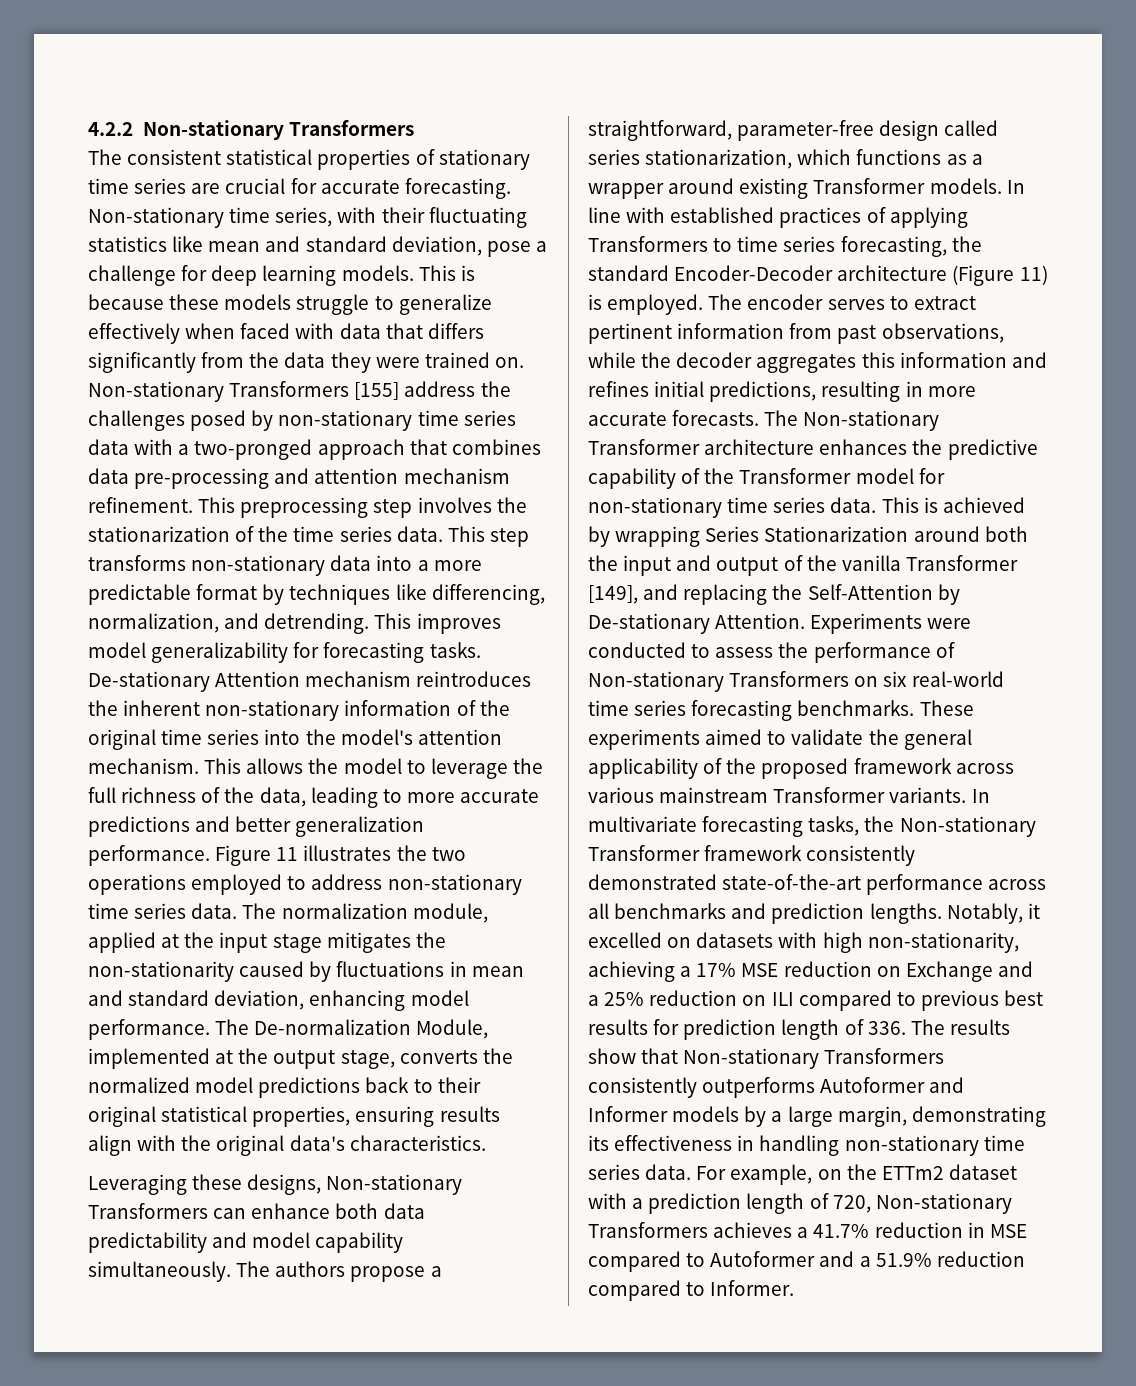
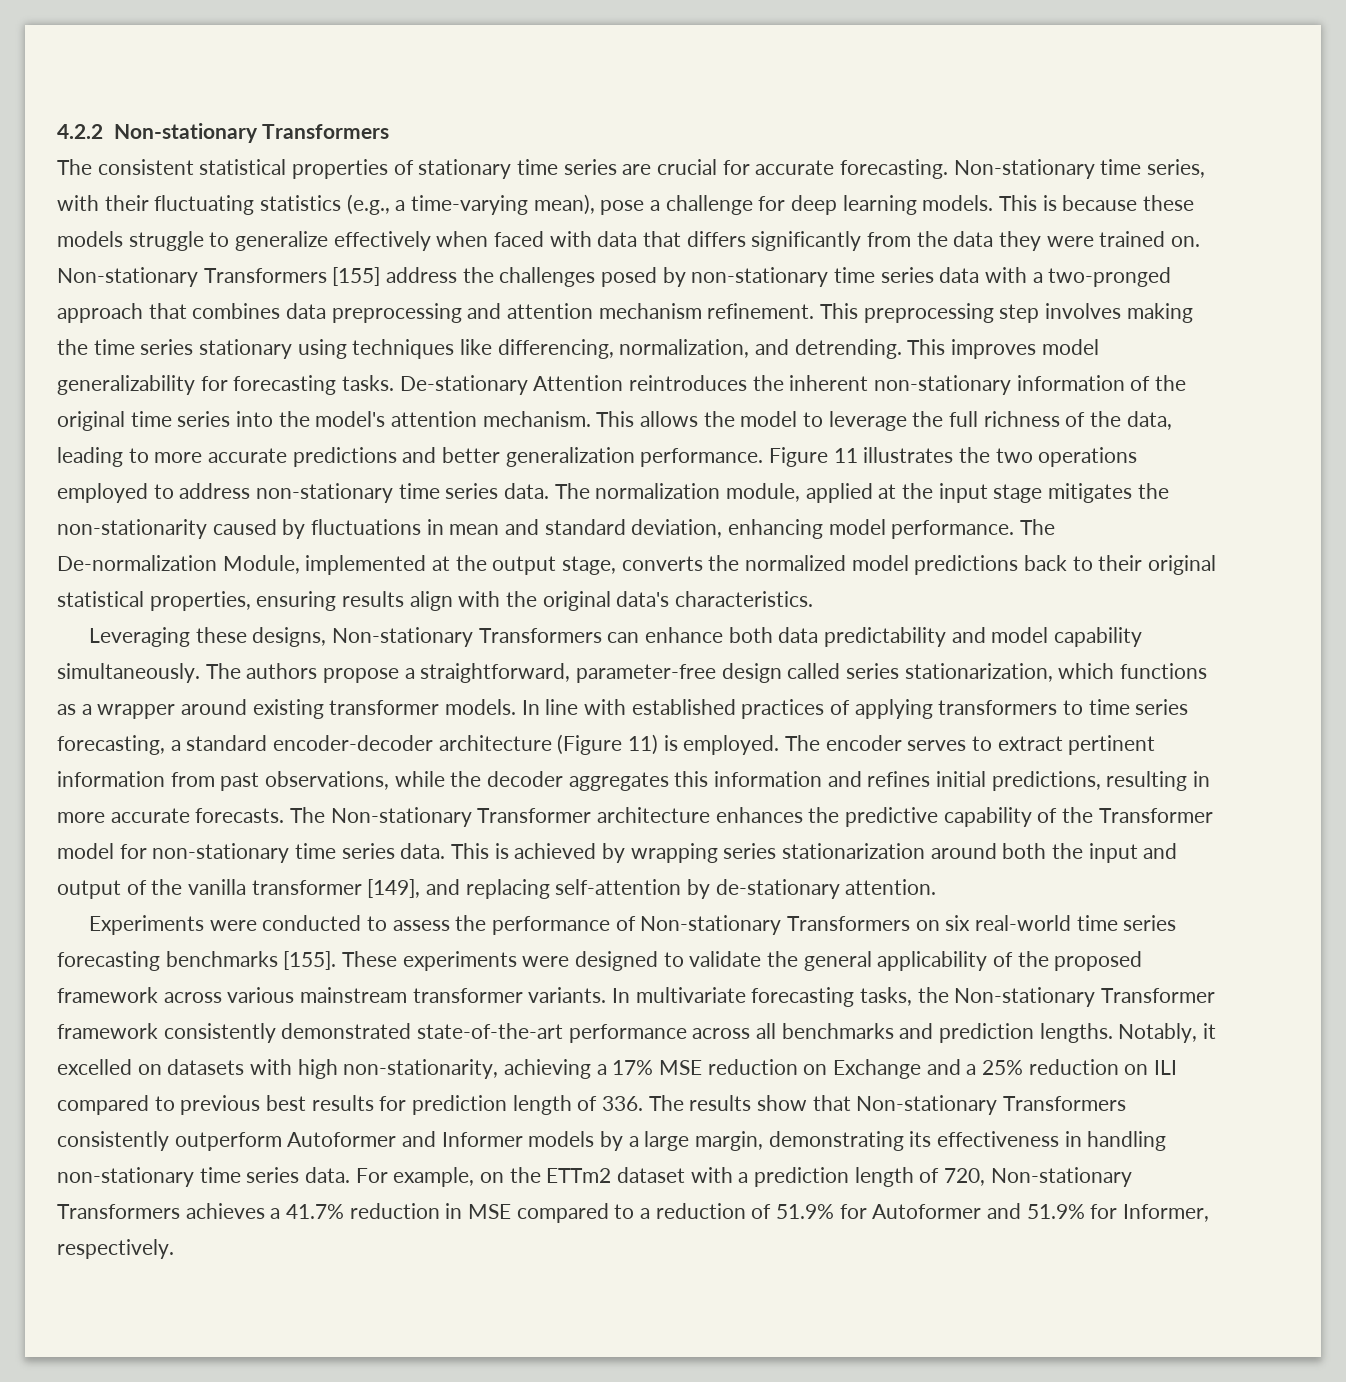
- Non-stationary time series, with their fluctuating statistics like mean and standard deviation, pose a challenge for deep learning models.
+ Non-stationary time series, with their fluctuating statistics (e.g., a time-varying mean), pose a challenge for deep learning models.
- Non-stationary Transformers [155] address the challenges posed by non-stationary time series data with a two-pronged approach that combines data pre-processing and attention mechanism refinement.
+ Non-stationary Transformers [155] address the challenges posed by non-stationary time series data with a two-pronged approach that combines data preprocessing and attention mechanism refinement.
- This preprocessing step involves the stationarization of the time series data. This step transforms non-stationary data into a more predictable format by techniques like differencing, normalization, and detrending.
+ This preprocessing step involves making the time series stationary using techniques like differencing, normalization, and detrending.
- De-stationary Attention mechanism reintroduces the inherent non-stationary information of the original time series into the model's attention mechanism.
+ De-stationary Attention reintroduces the inherent non-stationary information of the original time series into the model's attention mechanism.
- The authors propose a straightforward, parameter-free design called series stationarization, which functions as a wrapper around existing Transformer models.
+ The authors propose a straightforward, parameter-free design called series stationarization, which functions as a wrapper around existing transformer models.
- In line with established practices of applying Transformers to time series forecasting, the standard Encoder-Decoder architecture (Figure 11) is employed.
+ In line with established practices of applying transformers to time series forecasting, a standard encoder-decoder architecture (Figure 11) is employed.
- This is achieved by wrapping Series Stationarization around both the input and output of the vanilla Transformer [149], and replacing the Self-Attention by De-stationary Attention. Experiments were conducted to assess the performance of Non-stationary Transformers on six real-world time series forecasting benchmarks. These experiments aimed to validate the general applicability of the proposed framework across various mainstream Transformer variants.
+ This is achieved by wrapping series stationarization around both the input and output of the vanilla transformer [149], and replacing self-attention by de-stationary attention.
+ Experiments were conducted to assess the performance of Non-stationary Transformers on six real-world time series forecasting benchmarks [155]. These experiments were designed to validate the general applicability of the proposed framework across various mainstream transformer variants.
- Notably, it excelled on datasets with high non-stationarity, achieving a 17% MSE reduction on Exchange and a 25% reduction on ILI compared to previous best results for prediction length of 336. The results show that Non-stationary Transformers consistently outperforms Autoformer and Informer models by a large margin, demonstrating its effectiveness in handling non-stationary time series data.
+ Notably, it excelled on datasets with high non-stationarity, achieving a 17% MSE reduction on Exchange and a 25% reduction on ILI compared to previous best results for prediction length of 336. The results show that Non-stationary Transformers consistently outperform Autoformer and Informer models by a large margin, demonstrating its effectiveness in handling non-stationary time series data.
- For example, on the ETTm2 dataset with a prediction length of 720, Non-stationary Transformers achieves a 41.7% reduction in MSE compared to Autoformer and a 51.9% reduction compared to Informer.
+ For example, on the ETTm2 dataset with a prediction length of 720, Non-stationary Transformers achieves a 41.7% reduction in MSE compared to a reduction of 51.9% for Autoformer and 51.9% for Informer, respectively.

